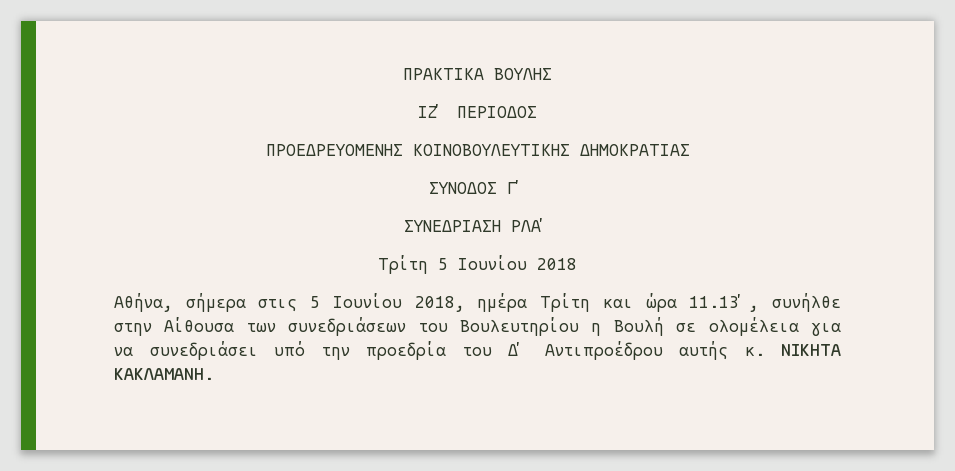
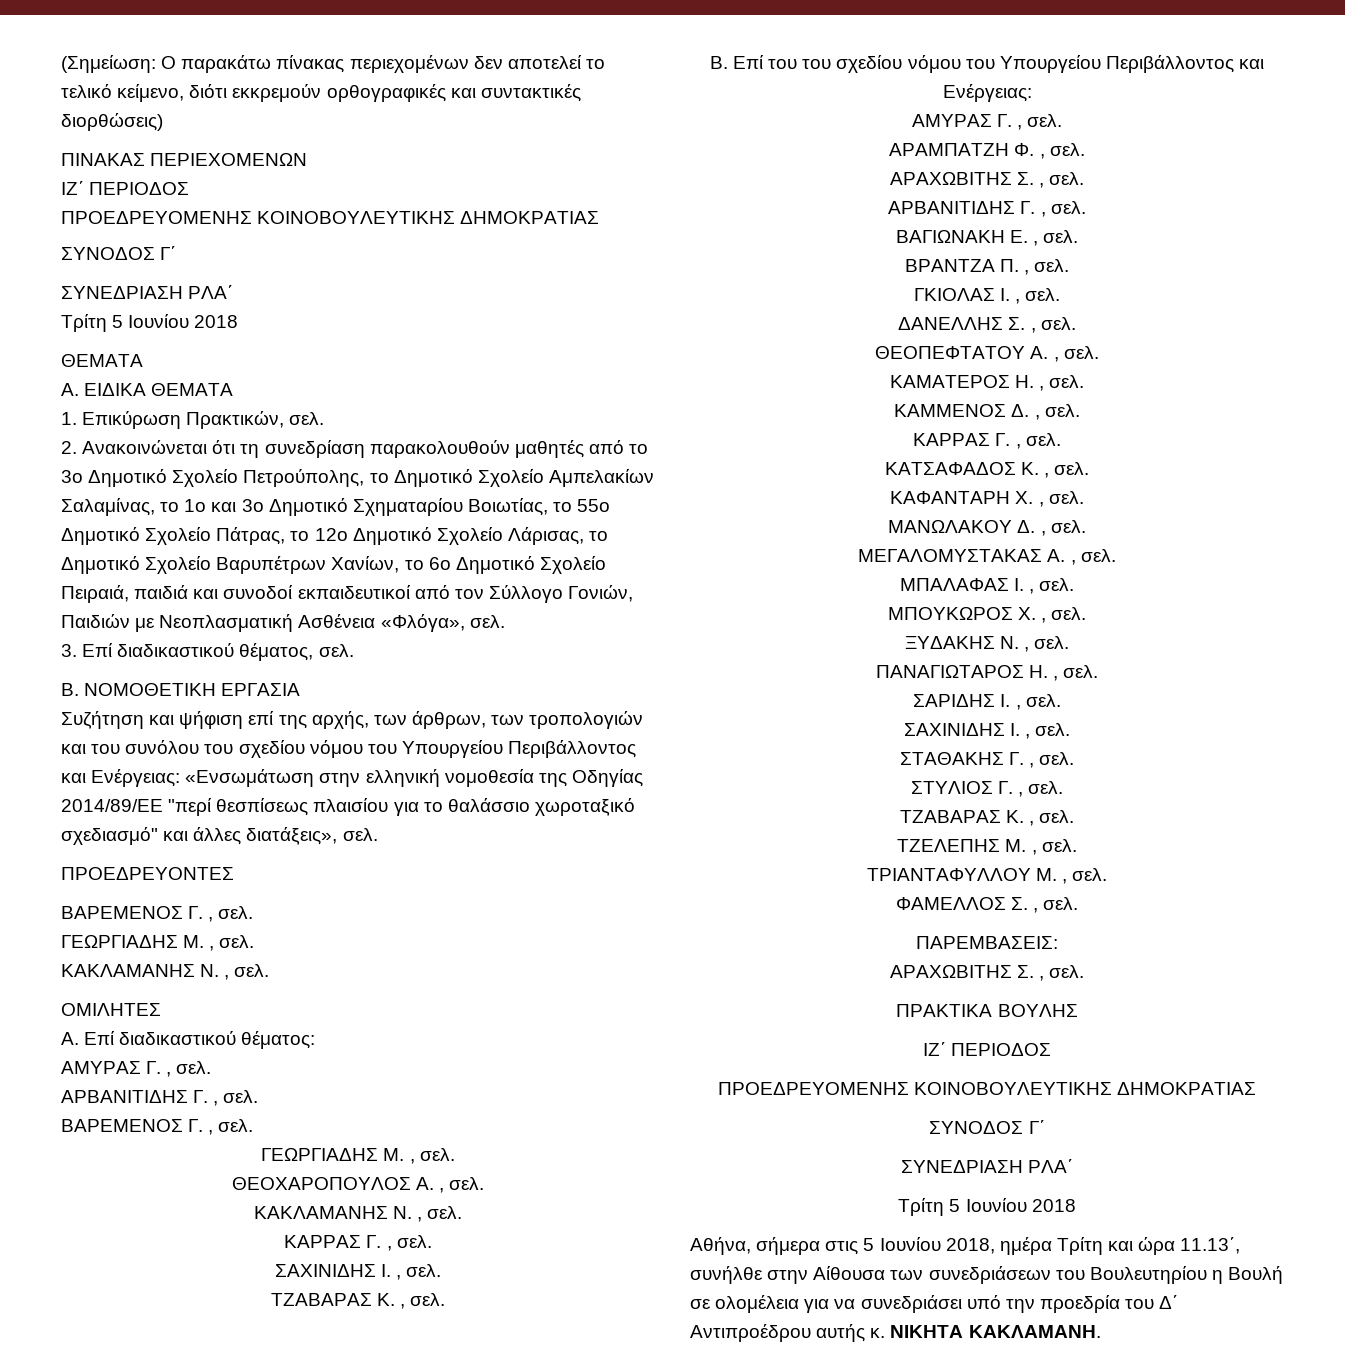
+ (Σημείωση: Ο παρακάτω πίνακας περιεχομένων δεν αποτελεί το τελικό κείμενο, διότι εκκρεμούν ορθογραφικές και συντακτικές διορθώσεις)
+ ΠΙΝΑΚΑΣ ΠΕΡΙΕΧΟΜΕΝΩΝ
+ ΙΖ΄ ΠΕΡΙΟΔΟΣ
+ ΠΡΟΕΔΡΕΥΟΜΕΝΗΣ ΚΟΙΝΟΒΟΥΛΕΥΤΙΚΗΣ ΔΗΜΟΚΡΑΤΙΑΣ
+ ΣΥΝΟΔΟΣ Γ΄
+ ΣΥΝΕΔΡΙΑΣΗ ΡΛΑ΄
+ Τρίτη 5 Ιουνίου 2018
+ ΘΕΜΑΤΑ
+ Α. ΕΙΔΙΚΑ ΘΕΜΑΤΑ
+ 1. Επικύρωση Πρακτικών, σελ.
+ 2. Ανακοινώνεται ότι τη συνεδρίαση παρακολουθούν μαθητές από το 3ο Δημοτικό Σχολείο Πετρούπολης, το Δημοτικό Σχολείο Αμπελακίων Σαλαμίνας, το 1ο και 3ο Δημοτικό Σχηματαρίου Βοιωτίας, το 55ο Δημοτικό Σχολείο Πάτρας, το 12ο Δημοτικό Σχολείο Λάρισας, το Δημοτικό Σχολείο Βαρυπέτρων Χανίων, το 6ο Δημοτικό Σχολείο Πειραιά, παιδιά και συνοδοί εκπαιδευτικοί από τον Σύλλογο Γονιών, Παιδιών με Νεοπλασματική Ασθένεια «Φλόγα», σελ.
+ 3. Επί διαδικαστικού θέματος, σελ.
+ Β. ΝΟΜΟΘΕΤΙΚΗ ΕΡΓΑΣΙΑ
+ Συζήτηση και ψήφιση επί της αρχής, των άρθρων, των τροπολογιών και του συνόλου του σχεδίου νόμου του Υπουργείου Περιβάλλοντος και Ενέργειας: «Ενσωμάτωση στην ελληνική νομοθεσία της Οδηγίας 2014/89/ΕΕ "περί θεσπίσεως πλαισίου για το θαλάσσιο χωροταξικό σχεδιασμό" και άλλες διατάξεις», σελ.
+ ΠΡΟΕΔΡΕΥΟΝΤΕΣ
+ ΒΑΡΕΜΕΝΟΣ Γ. , σελ.
+ ΓΕΩΡΓΙΑΔΗΣ Μ. , σελ.
+ ΚΑΚΛΑΜΑΝΗΣ Ν. , σελ.
+ ΟΜΙΛΗΤΕΣ
+ Α. Επί διαδικαστικού θέματος:
+ ΑΜΥΡΑΣ Γ. , σελ.
+ ΑΡΒΑΝΙΤΙΔΗΣ Γ. , σελ.
+ ΒΑΡΕΜΕΝΟΣ Γ. , σελ.
+ ΓΕΩΡΓΙΑΔΗΣ Μ. , σελ.
+ ΘΕΟΧΑΡΟΠΟΥΛΟΣ Α. , σελ.
+ ΚΑΚΛΑΜΑΝΗΣ Ν. , σελ.
+ ΚΑΡΡΑΣ Γ. , σελ.
+ ΣΑΧΙΝΙΔΗΣ Ι. , σελ.
+ ΤΖΑΒΑΡΑΣ Κ. , σελ.
+ Β. Επί του του σχεδίου νόμου του Υπουργείου Περιβάλλοντος και Ενέργειας:
+ ΑΜΥΡΑΣ Γ. , σελ.
+ ΑΡΑΜΠΑΤΖΗ Φ. , σελ.
+ ΑΡΑΧΩΒΙΤΗΣ Σ. , σελ.
+ ΑΡΒΑΝΙΤΙΔΗΣ Γ. , σελ.
+ ΒΑΓΙΩΝΑΚΗ Ε. , σελ.
+ ΒΡΑΝΤΖΑ Π. , σελ.
+ ΓΚΙΟΛΑΣ Ι. , σελ.
+ ΔΑΝΕΛΛΗΣ Σ. , σελ.
+ ΘΕΟΠΕΦΤΑΤΟΥ Α. , σελ.
+ ΚΑΜΑΤΕΡΟΣ Η. , σελ.
+ ΚΑΜΜΕΝΟΣ Δ. , σελ.
+ ΚΑΡΡΑΣ Γ. , σελ.
+ ΚΑΤΣΑΦΑΔΟΣ Κ. , σελ.
+ ΚΑΦΑΝΤΑΡΗ Χ. , σελ.
+ ΜΑΝΩΛΑΚΟΥ Δ. , σελ.
+ ΜΕΓΑΛΟΜΥΣΤΑΚΑΣ Α. , σελ.
+ ΜΠΑΛΑΦΑΣ Ι. , σελ.
+ ΜΠΟΥΚΩΡΟΣ Χ. , σελ.
+ ΞΥΔΑΚΗΣ Ν. , σελ.
+ ΠΑΝΑΓΙΩΤΑΡΟΣ Η. , σελ.
+ ΣΑΡΙΔΗΣ Ι. , σελ.
+ ΣΑΧΙΝΙΔΗΣ Ι. , σελ.
+ ΣΤΑΘΑΚΗΣ Γ. , σελ.
+ ΣΤΥΛΙΟΣ Γ. , σελ.
+ ΤΖΑΒΑΡΑΣ Κ. , σελ.
+ ΤΖΕΛΕΠΗΣ Μ. , σελ.
+ ΤΡΙΑΝΤΑΦΥΛΛΟΥ Μ. , σελ.
+ ΦΑΜΕΛΛΟΣ Σ. , σελ.
+ ΠΑΡΕΜΒΑΣΕΙΣ:
+ ΑΡΑΧΩΒΙΤΗΣ Σ. , σελ.

